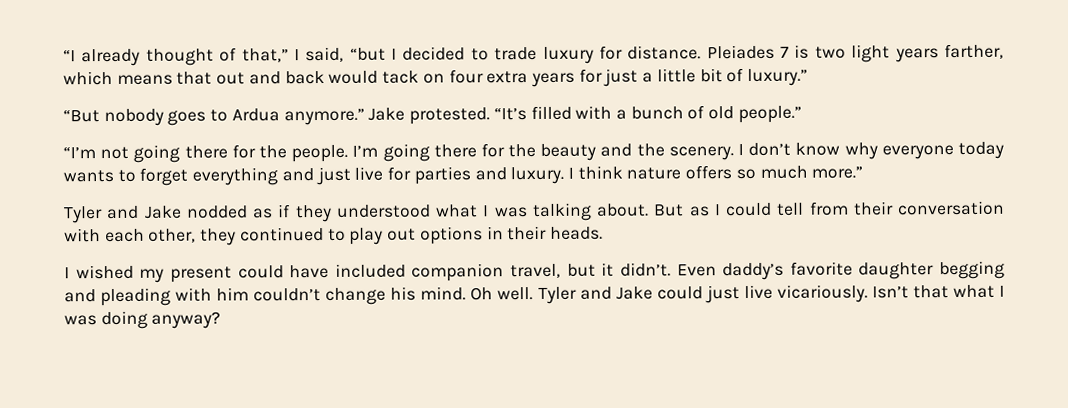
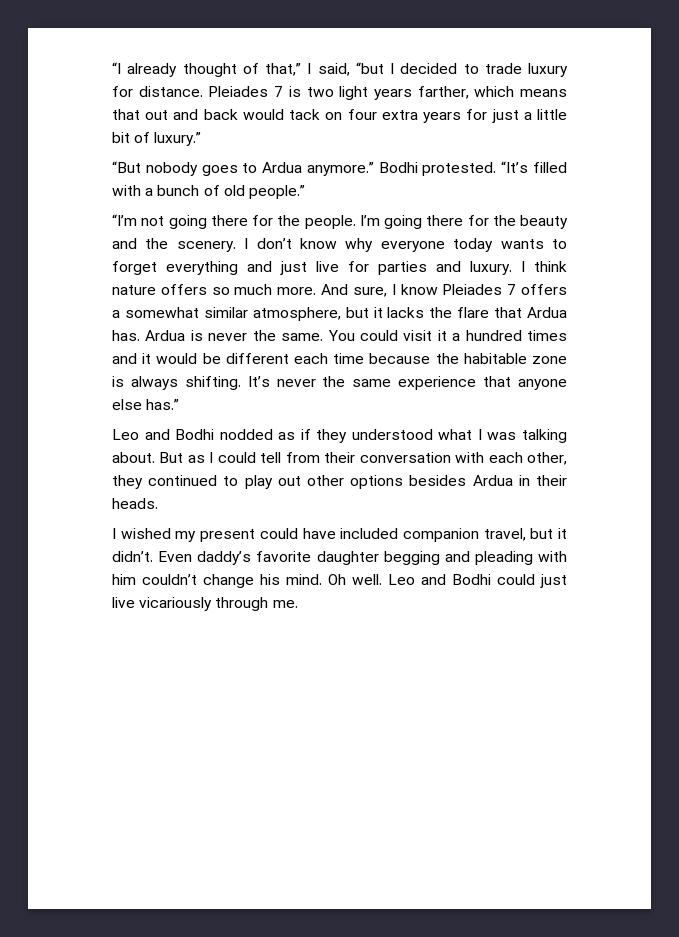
- Jake protested.
+ Bodhi protested.
- I think nature offers so much more.”
- Tyler and Jake nodded as if they understood what I was talking about.
+ I think nature offers so much more. And sure, I know Pleiades 7 offers a somewhat similar atmosphere, but it lacks the flare that Ardua has. Ardua is never the same. You could visit it a hundred times and it would be different each time because the habitable zone is always shifting. It’s never the same experience that anyone else has.”
+ Leo and Bodhi nodded as if they understood what I was talking about.
- But as I could tell from their conversation with each other, they continued to play out options in their heads.
+ But as I could tell from their conversation with each other, they continued to play out other options besides Ardua in their heads.
- Tyler and Jake could just live vicariously. Isn’t that what I was doing anyway?
+ Leo and Bodhi could just live vicariously through me.

